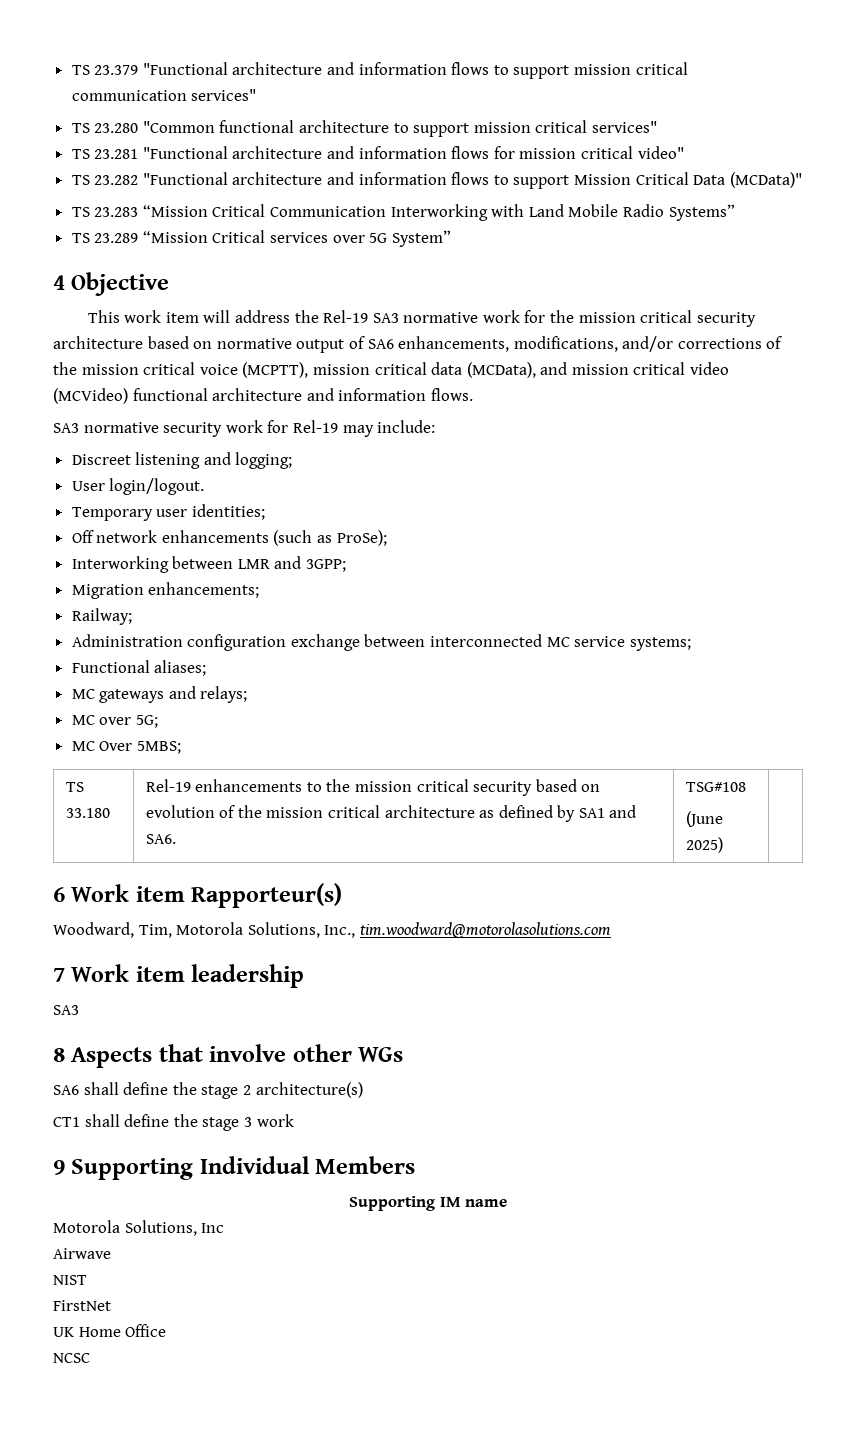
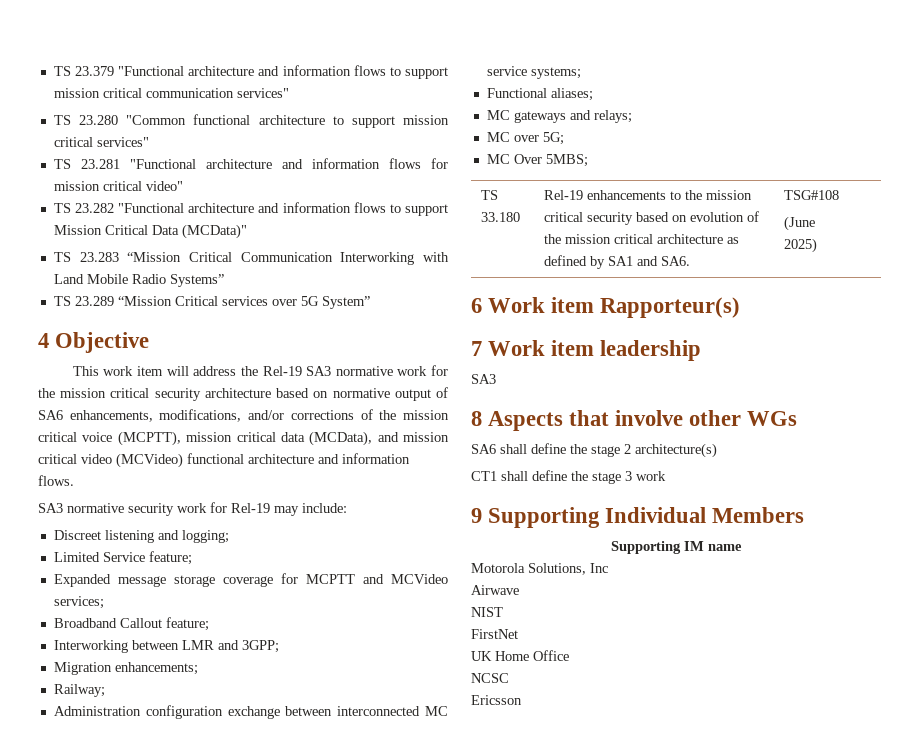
- User login/logout.
- Temporary user identities;
- Off network enhancements (such as ProSe);
+ Limited Service feature;
+ Expanded message storage coverage for MCPTT and MCVideo services;
+ Broadband Callout feature;
- Woodward, Tim, Motorola Solutions, Inc., tim.woodward@motorolasolutions.com
+ Ericsson

